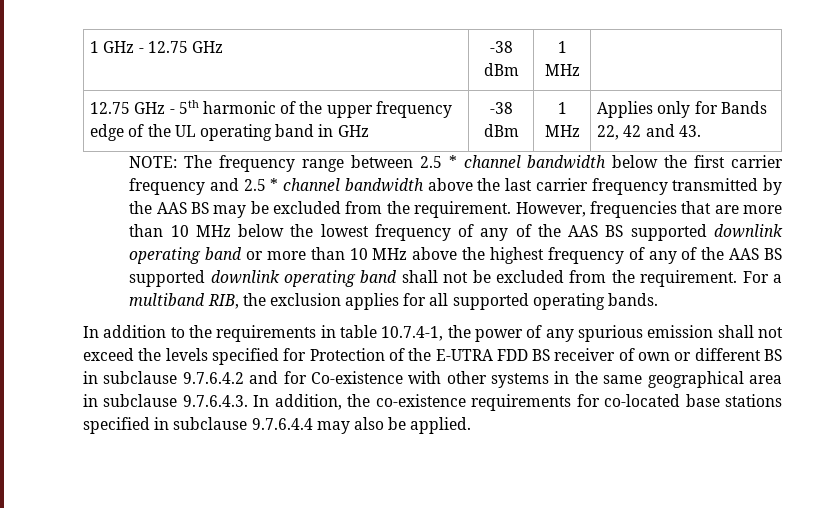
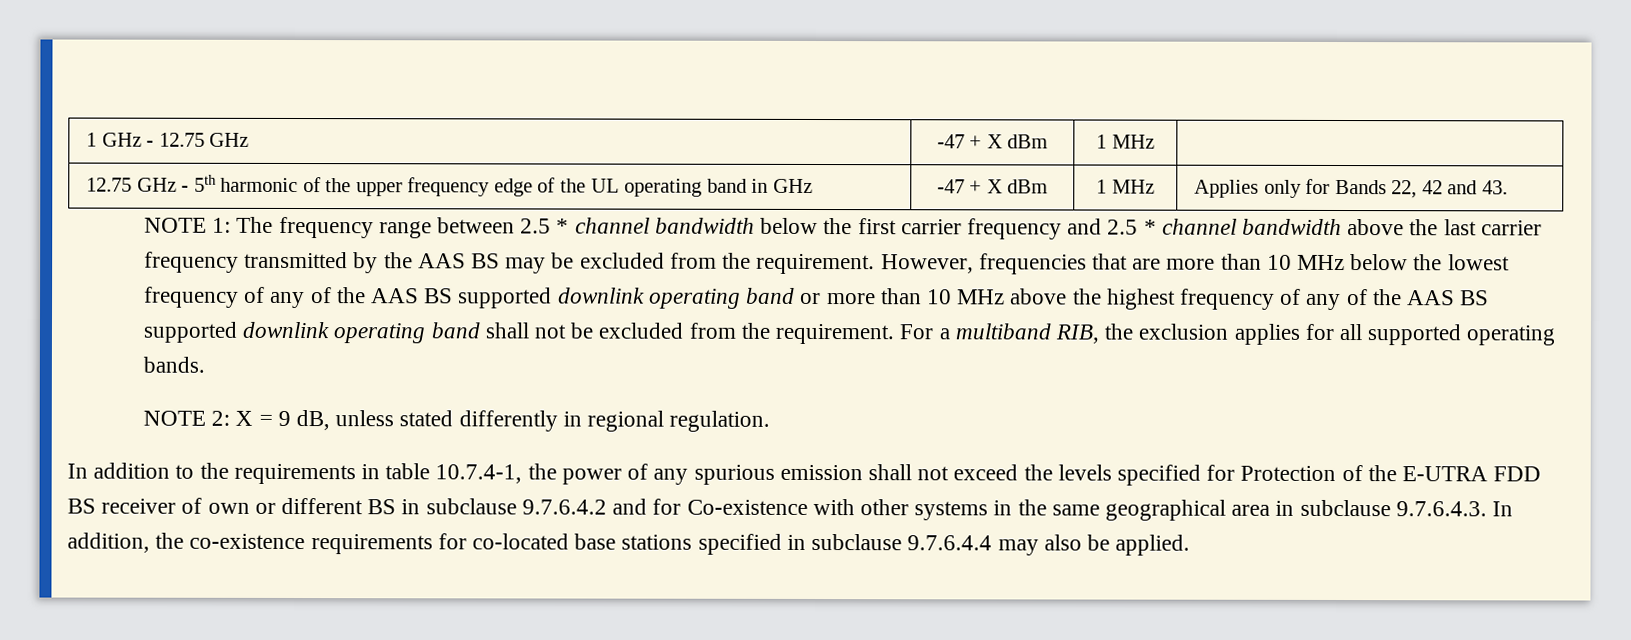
- 1 GHz - 12.75 GHz | -38 dBm | 1 MHz |
+ 1 GHz - 12.75 GHz | -47 + X dBm | 1 MHz |
- 12.75 GHz - 5th harmonic of the upper frequency edge of the UL operating band in GHz | -38 dBm | 1 MHz | Applies only for Bands 22, 42 and 43.
+ 12.75 GHz - 5th harmonic of the upper frequency edge of the UL operating band in GHz | -47 + X dBm | 1 MHz | Applies only for Bands 22, 42 and 43.
- NOTE: The frequency range between 2.5 * channel bandwidth below the first carrier frequency and 2.5 * channel bandwidth above the last carrier frequency transmitted by the AAS BS may be excluded from the requirement.
+ NOTE 1: The frequency range between 2.5 * channel bandwidth below the first carrier frequency and 2.5 * channel bandwidth above the last carrier frequency transmitted by the AAS BS may be excluded from the requirement.
+ NOTE 2: X = 9 dB, unless stated differently in regional regulation.

